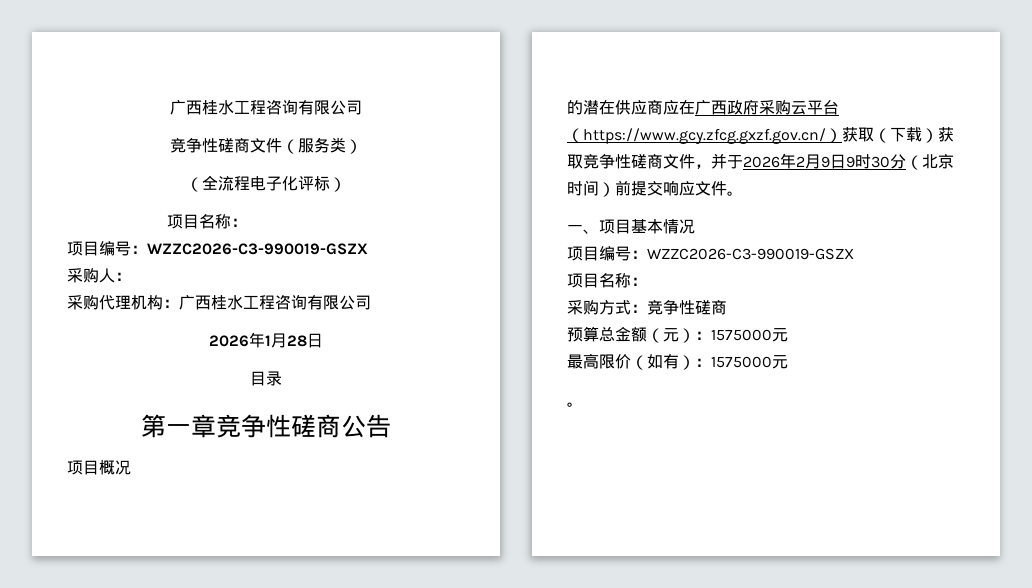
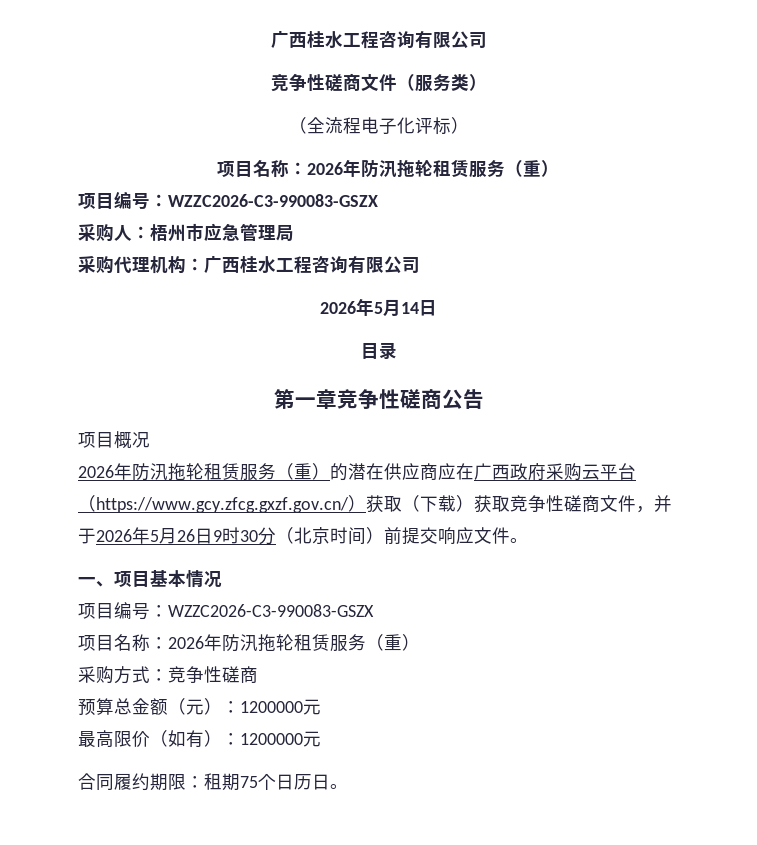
  （全流程电子化评标）
- 项目名称：
- 项目编号：WZZC2026-C3-990019-GSZX
+ 项目名称：2026年防汛拖轮租赁服务（重）
+ 项目编号：WZZC2026-C3-990083-GSZX
- 采购人：
+ 采购人：梧州市应急管理局
- 2026年1月28日
+ 2026年5月14日
- 的潜在供应商应在广西政府采购云平台（https://www.gcy.zfcg.gxzf.gov.cn/）获取（下载）获取竞争性磋商文件，并于2026年2月9日9时30分（北京时间）前提交响应文件。
+ 2026年防汛拖轮租赁服务（重）的潜在供应商应在广西政府采购云平台（https://www.gcy.zfcg.gxzf.gov.cn/）获取（下载）获取竞争性磋商文件，并于2026年5月26日9时30分（北京时间）前提交响应文件。
  一、项目基本情况
- 项目编号：WZZC2026-C3-990019-GSZX
- 项目名称：
+ 项目编号：WZZC2026-C3-990083-GSZX
+ 项目名称：2026年防汛拖轮租赁服务（重）
- 预算总金额（元）：1575000元
+ 预算总金额（元）：1200000元
- 最高限价（如有）：1575000元
- 。
+ 最高限价（如有）：1200000元
+ 合同履约期限：租期75个日历日。

